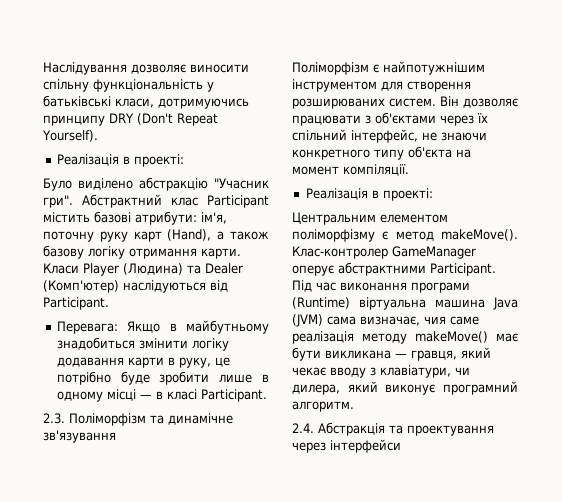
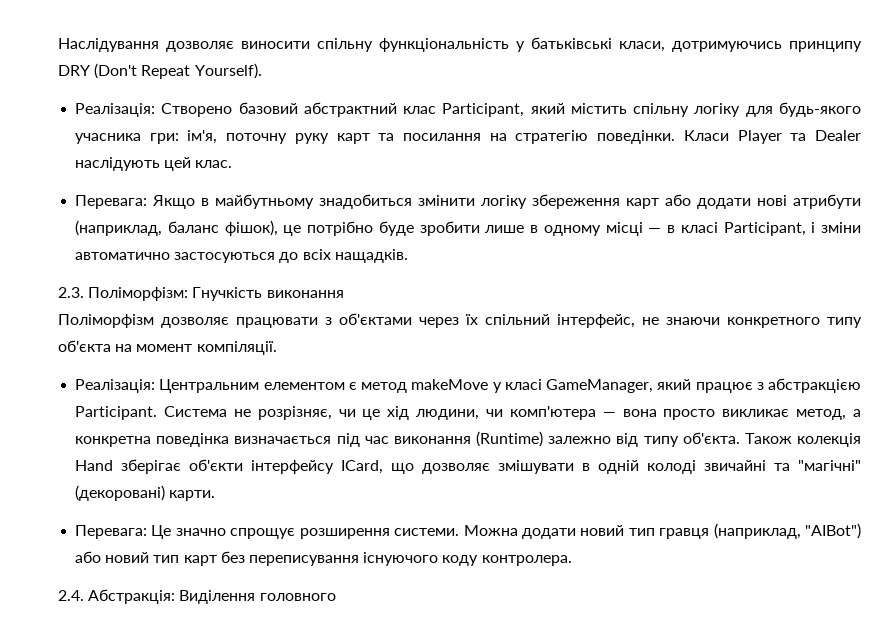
  Наслідування дозволяє виносити спільну функціональність у батьківські класи, дотримуючись принципу DRY (Don't Repeat Yourself).
- Реалізація в проекті:
- Було виділено абстракцію "Учасник гри". Абстрактний клас Participant містить базові атрибути: ім'я, поточну руку карт (Hand), а також базову логіку отримання карти.
+ Реалізація: Створено базовий абстрактний клас Participant, який містить спільну логіку для будь-якого учасника гри: ім'я, поточну руку карт та посилання на стратегію поведінки.
- Класи Player (Людина) та Dealer (Комп'ютер) наслідуються від Participant.
+ Класи Player та Dealer наслідують цей клас.
- Перевага: Якщо в майбутньому знадобиться змінити логіку додавання карти в руку, це потрібно буде зробити лише в одному місці — в класі Participant.
- 2.3. Поліморфізм та динамічне зв'язування
- Поліморфізм є найпотужнішим інструментом для створення розширюваних систем. Він дозволяє працювати з об'єктами через їх спільний інтерфейс, не знаючи конкретного типу об'єкта на момент компіляції.
- Реалізація в проекті:
- Центральним елементом поліморфізму є метод makeMove(). Клас-контролер GameManager оперує абстрактними Participant. Під час виконання програми (Runtime) віртуальна машина Java (JVM) сама визначає, чия саме реалізація методу makeMove() має бути викликана — гравця, який чекає вводу з клавіатури, чи дилера, який виконує програмний алгоритм.
- 2.4. Абстракція та проектування через інтерфейси
+ Перевага: Якщо в майбутньому знадобиться змінити логіку збереження карт або додати нові атрибути (наприклад, баланс фішок), це потрібно буде зробити лише в одному місці — в класі Participant, і зміни автоматично застосуються до всіх нащадків.
+ 2.3. Поліморфізм: Гнучкість виконання
+ Поліморфізм дозволяє працювати з об'єктами через їх спільний інтерфейс, не знаючи конкретного типу об'єкта на момент компіляції.
+ Реалізація: Центральним елементом є метод makeMove у класі GameManager, який працює з абстракцією Participant. Система не розрізняє, чи це хід людини, чи комп'ютера — вона просто викликає метод, а конкретна поведінка визначається під час виконання (Runtime) залежно від типу об'єкта. Також колекція Hand зберігає об'єкти інтерфейсу ICard, що дозволяє змішувати в одній колоді звичайні та "магічні" (декоровані) карти.
+ Перевага: Це значно спрощує розширення системи. Можна додати новий тип гравця (наприклад, "AIBot") або новий тип карт без переписування існуючого коду контролера.
+ 2.4. Абстракція: Виділення головного

